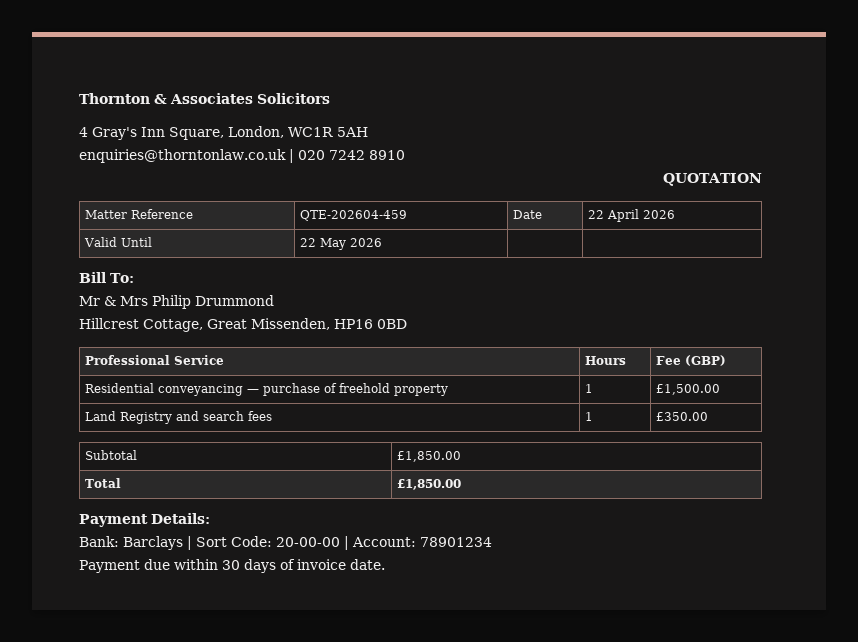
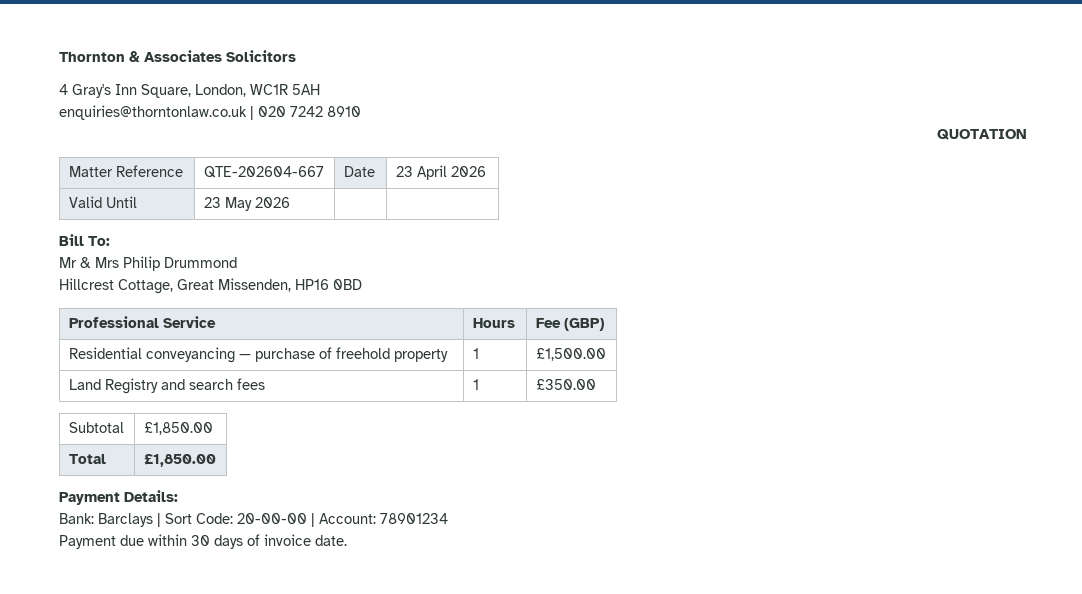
- Matter Reference | QTE-202604-459 | Date | 22 April 2026
+ Matter Reference | QTE-202604-667 | Date | 23 April 2026
- Valid Until | 22 May 2026 | |
+ Valid Until | 23 May 2026 | |

